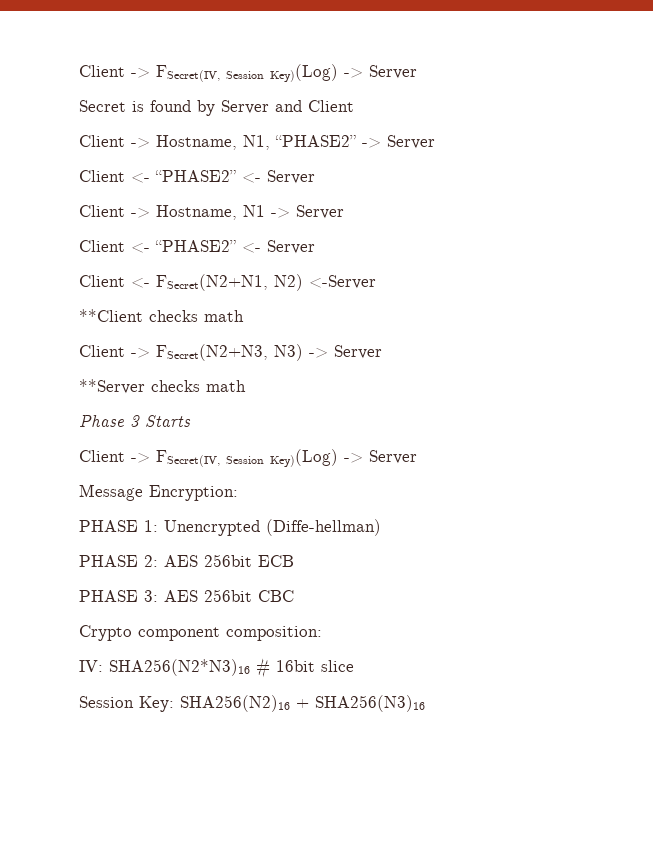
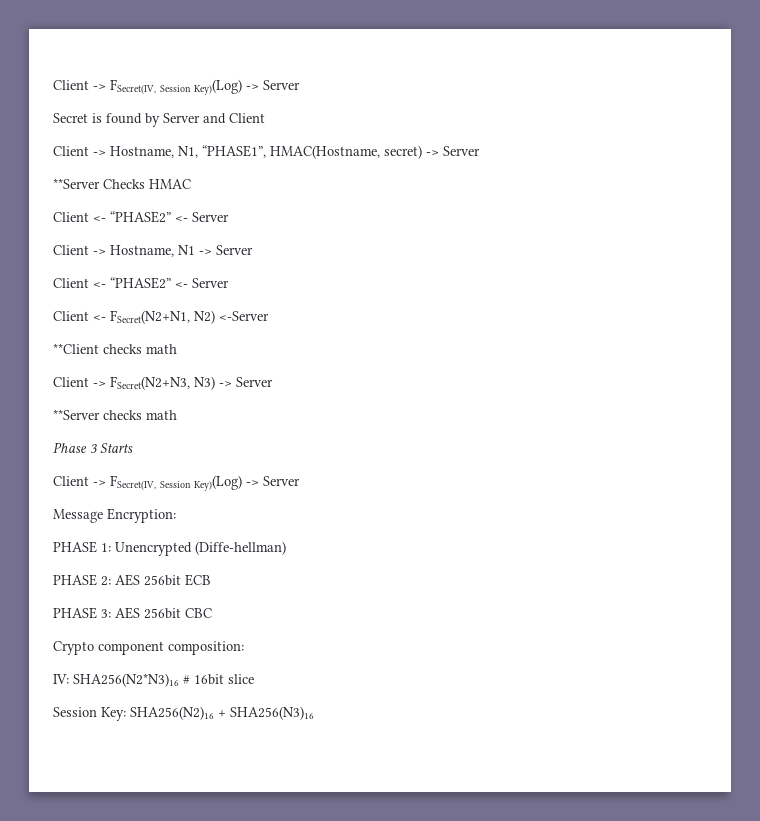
- Client -> Hostname, N1, “PHASE2” -> Server
+ Client -> Hostname, N1, “PHASE1”, HMAC(Hostname, secret) -> Server
+ **Server Checks HMAC

